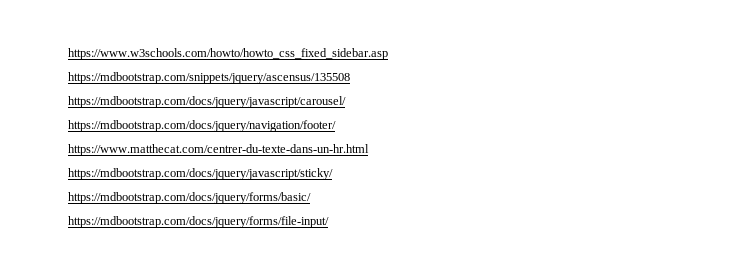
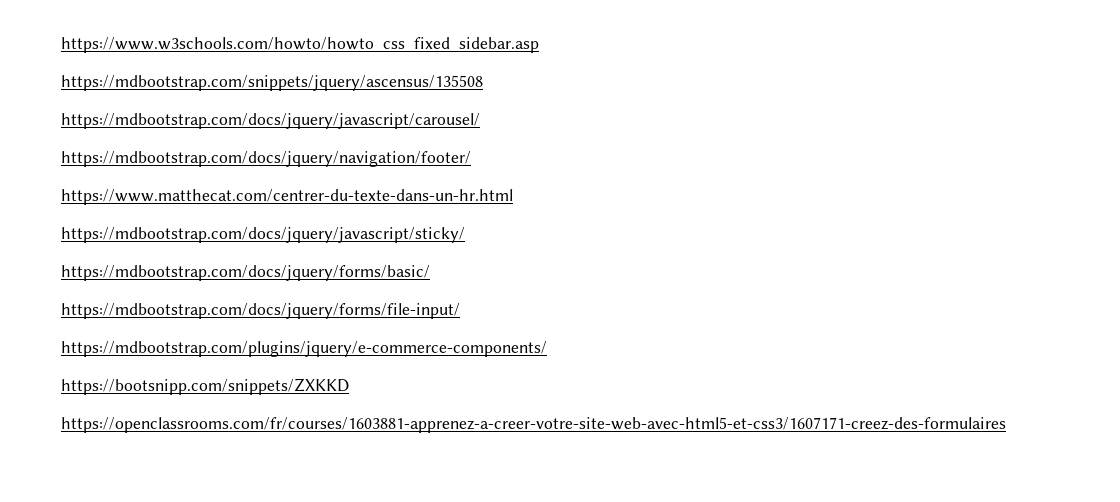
+ https://mdbootstrap.com/plugins/jquery/e-commerce-components/
+ https://bootsnipp.com/snippets/ZXKKD
+ https://openclassrooms.com/fr/courses/1603881-apprenez-a-creer-votre-site-web-avec-html5-et-css3/1607171-creez-des-formulaires

